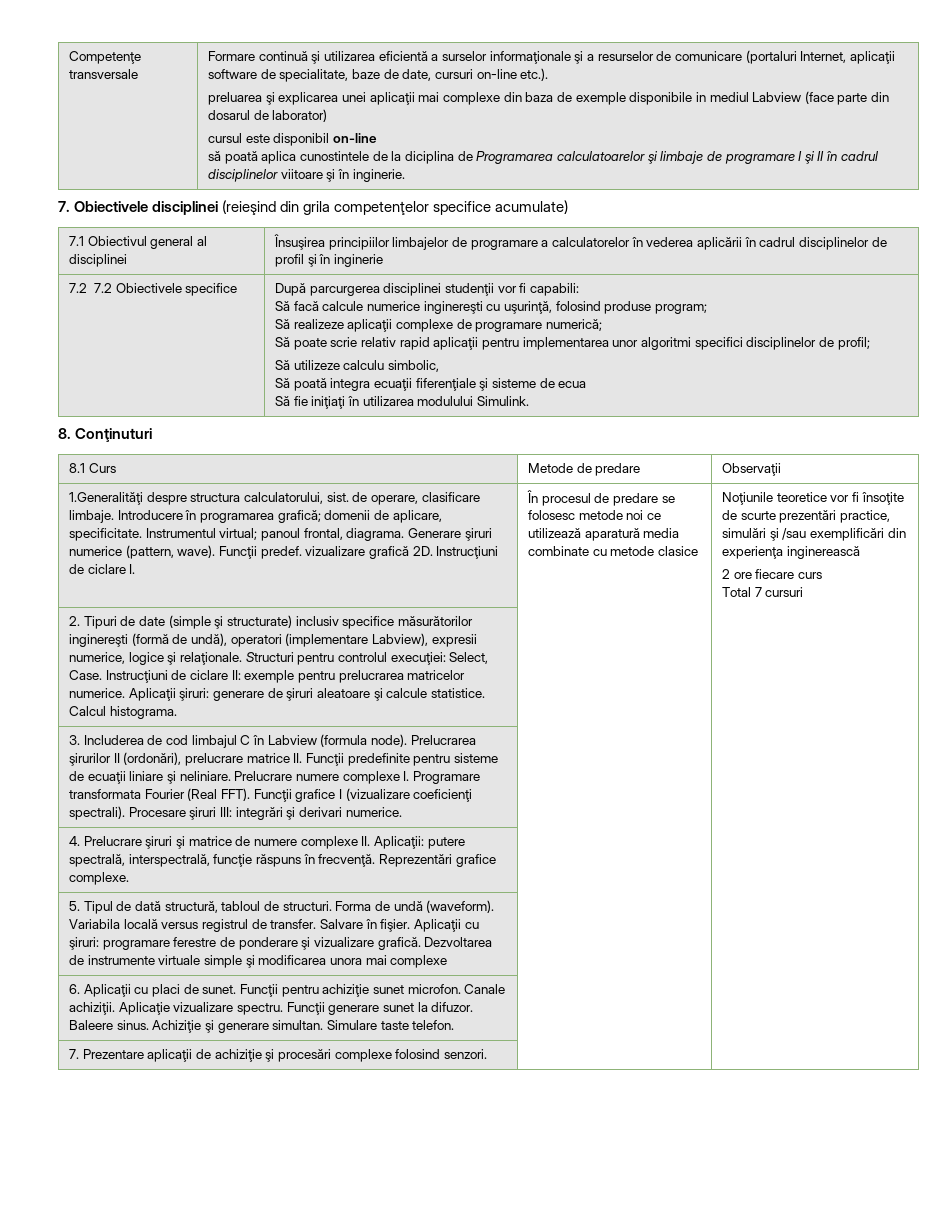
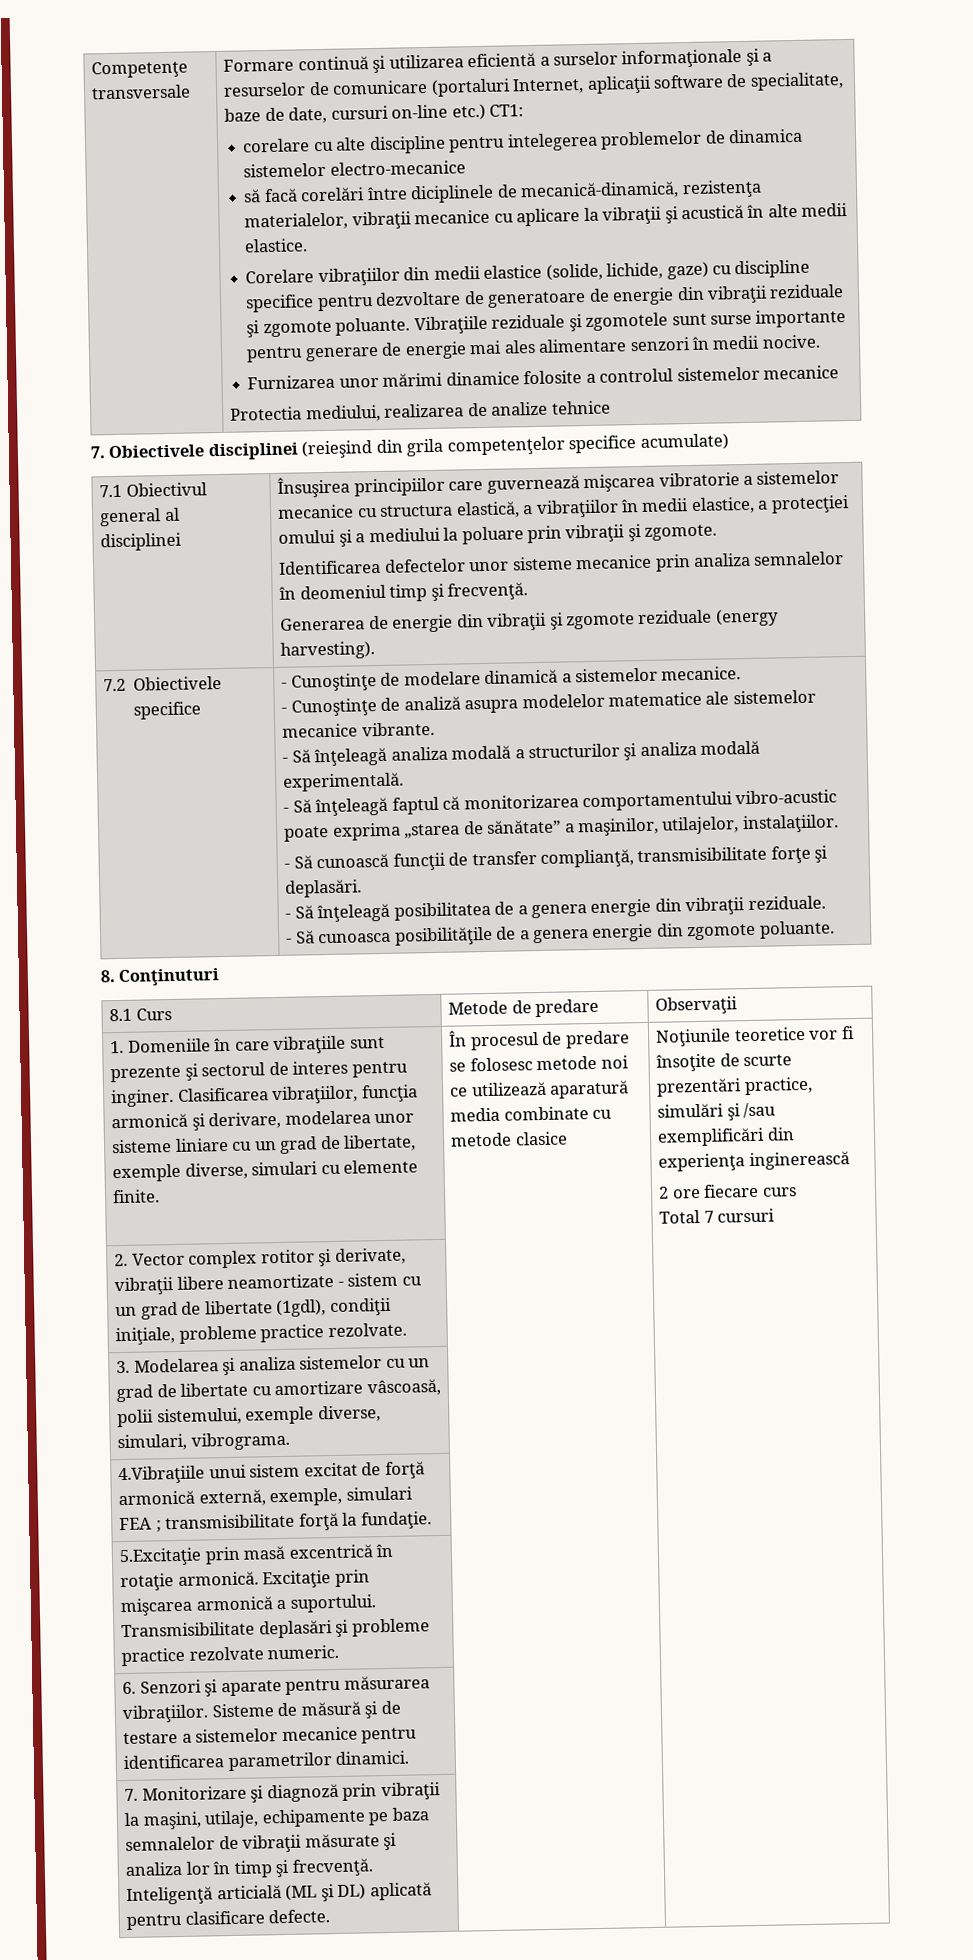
- Formare continuă şi utilizarea eficientă a surselor informaţionale şi a resurselor de comunicare (portaluri Internet, aplicaţii software de specialitate, baze de date, cursuri on-line etc.).
- preluarea şi explicarea unei aplicaţii mai complexe din baza de exemple disponibile in mediul Labview (face parte din dosarul de laborator)
- cursul este disponibil on-line
- să poată aplica cunostintele de la diciplina de Programarea calculatoarelor şi limbaje de programare I şi II în cadrul disciplinelor viitoare şi în inginerie.
+ Formare continuă şi utilizarea eficientă a surselor informaţionale şi a resurselor de comunicare (portaluri Internet, aplicaţii software de specialitate, baze de date, cursuri on-line etc.) CT1:
+ corelare cu alte discipline pentru intelegerea problemelor de dinamica sistemelor electro-mecanice
+ să facă corelări între diciplinele de mecanică-dinamică, rezistenţa materialelor, vibraţii mecanice cu aplicare la vibraţii şi acustică în alte medii elastice.
+ Corelare vibraţiilor din medii elastice (solide, lichide, gaze) cu discipline specifice pentru dezvoltare de generatoare de energie din vibraţii reziduale şi zgomote poluante. Vibraţiile reziduale şi zgomotele sunt surse importante pentru generare de energie mai ales alimentare senzori în medii nocive.
+ Furnizarea unor mărimi dinamice folosite a controlul sistemelor mecanice
+ Protectia mediului, realizarea de analize tehnice
- Însuşirea principiilor limbajelor de programare a calculatorelor în vederea aplicării în cadrul disciplinelor de profil şi în inginerie
- 7.2 7.2 Obiectivele specifice
+ Însuşirea principiilor care guvernează mişcarea vibratorie a sistemelor mecanice cu structura elastică, a vibraţiilor în medii elastice, a protecţiei omului şi a mediului la poluare prin vibraţii şi zgomote.
+ Identificarea defectelor unor sisteme mecanice prin analiza semnalelor în deomeniul timp şi frecvenţă.
+ Generarea de energie din vibraţii şi zgomote reziduale (energy harvesting).
+ 7.2 Obiectivele specifice
- După parcurgerea disciplinei studenţii vor fi capabili:
- Să facă calcule numerice inginereşti cu uşurinţă, folosind produse program;
- Să realizeze aplicaţii complexe de programare numerică;
- Să poate scrie relativ rapid aplicaţii pentru implementarea unor algoritmi specifici disciplinelor de profil;
- Să utilizeze calculu simbolic,
- Să poată integra ecuaţii fiferenţiale şi sisteme de ecua
- Să fie iniţiaţi în utilizarea modulului Simulink.
+ - Cunoştinţe de modelare dinamică a sistemelor mecanice.
+ - Cunoştinţe de analiză asupra modelelor matematice ale sistemelor mecanice vibrante.
+ - Să înţeleagă analiza modală a structurilor şi analiza modală experimentală.
+ - Să înţeleagă faptul că monitorizarea comportamentului vibro-acustic poate exprima „starea de sănătate” a maşinilor, utilajelor, instalaţiilor.
+ - Să cunoască funcţii de transfer complianţă, transmisibilitate forţe şi deplasări.
+ - Să înţeleagă posibilitatea de a genera energie din vibraţii reziduale.
+ - Să cunoasca posibilităţile de a genera energie din zgomote poluante.
- 1.Generalităţi despre structura calculatorului, sist. de operare, clasificare limbaje. Introducere în programarea grafică; domenii de aplicare, specificitate. Instrumentul virtual; panoul frontal, diagrama. Generare şiruri numerice (pattern, wave). Funcţii predef. vizualizare grafică 2D. Instrucţiuni de ciclare I.
+ 1. Domeniile în care vibraţiile sunt prezente şi sectorul de interes pentru inginer. Clasificarea vibraţiilor, funcţia armonică şi derivare, modelarea unor sisteme liniare cu un grad de libertate, exemple diverse, simulari cu elemente finite.
- 2. Tipuri de date (simple şi structurate) inclusiv specifice măsurătorilor inginereşti (formă de undă), operatori (implementare Labview), expresii numerice, logice şi relaţionale. Structuri pentru controlul execuţiei: Select, Case. Instrucţiuni de ciclare II: exemple pentru prelucrarea matricelor numerice. Aplicaţii şiruri: generare de şiruri aleatoare şi calcule statistice. Calcul histograma. | |
- 3. Includerea de cod limbajul C în Labview (formula node). Prelucrarea şirurilor II (ordonări), prelucrare matrice II. Funcţii predefinite pentru sisteme de ecuaţii liniare şi neliniare. Prelucrare numere complexe I. Programare transformata Fourier (Real FFT). Funcţii grafice I (vizualizare coeficienţi spectrali). Procesare şiruri III: integrări şi derivari numerice. | |
- 4. Prelucrare şiruri şi matrice de numere complexe II. Aplicaţii: putere spectrală, interspectrală, funcţie răspuns în frecvenţă. Reprezentări grafice complexe. | |
- 5. Tipul de dată structură, tabloul de structuri. Forma de undă (waveform). Variabila locală versus registrul de transfer. Salvare în fişier. Aplicaţii cu şiruri: programare ferestre de ponderare şi vizualizare grafică. Dezvoltarea de instrumente virtuale simple şi modificarea unora mai complexe | |
- 6. Aplicaţii cu placi de sunet. Funcţii pentru achiziţie sunet microfon. Canale achiziţii. Aplicaţie vizualizare spectru. Funcţii generare sunet la difuzor. Baleere sinus. Achiziţie şi generare simultan. Simulare taste telefon. | |
- 7. Prezentare aplicaţii de achiziţie şi procesări complexe folosind senzori. | |
+ 2. Vector complex rotitor şi derivate, vibraţii libere neamortizate - sistem cu un grad de libertate (1gdl), condiţii iniţiale, probleme practice rezolvate. | |
+ 3. Modelarea şi analiza sistemelor cu un grad de libertate cu amortizare vâscoasă, polii sistemului, exemple diverse, simulari, vibrograma. | |
+ 4.Vibraţiile unui sistem excitat de forţă armonică externă, exemple, simulari FEA ; transmisibilitate forţă la fundaţie. | |
+ 5.Excitaţie prin masă excentrică în rotaţie armonică. Excitaţie prin mişcarea armonică a suportului. Transmisibilitate deplasări şi probleme practice rezolvate numeric. | |
+ 6. Senzori şi aparate pentru măsurarea vibraţiilor. Sisteme de măsură şi de testare a sistemelor mecanice pentru identificarea parametrilor dinamici. | |
+ 7. Monitorizare şi diagnoză prin vibraţii la maşini, utilaje, echipamente pe baza semnalelor de vibraţii măsurate şi analiza lor în timp şi frecvenţă. Inteligenţă articială (ML şi DL) aplicată pentru clasificare defecte. | |

